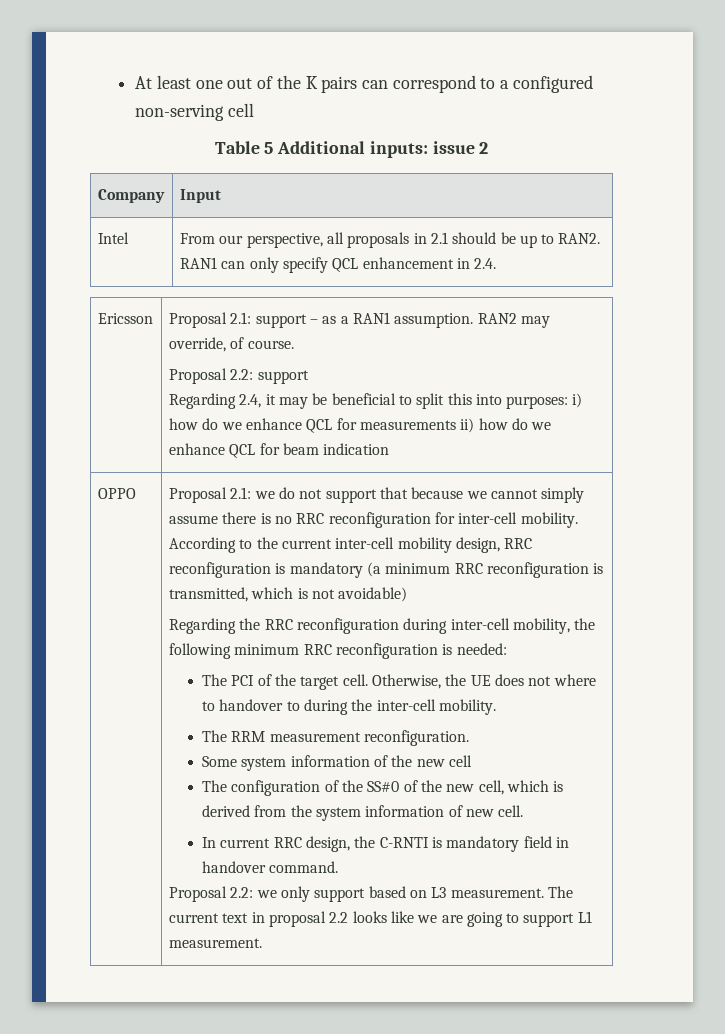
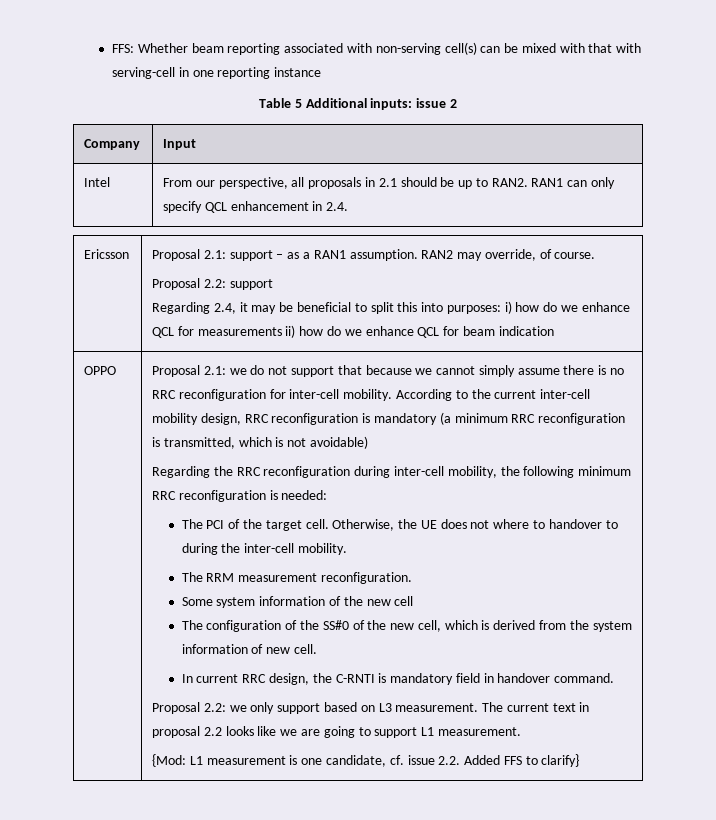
- At least one out of the K pairs can correspond to a configured non-serving cell
+ FFS: Whether beam reporting associated with non-serving cell(s) can be mixed with that with serving-cell in one reporting instance
+ {Mod: L1 measurement is one candidate, cf. issue 2.2. Added FFS to clarify}

